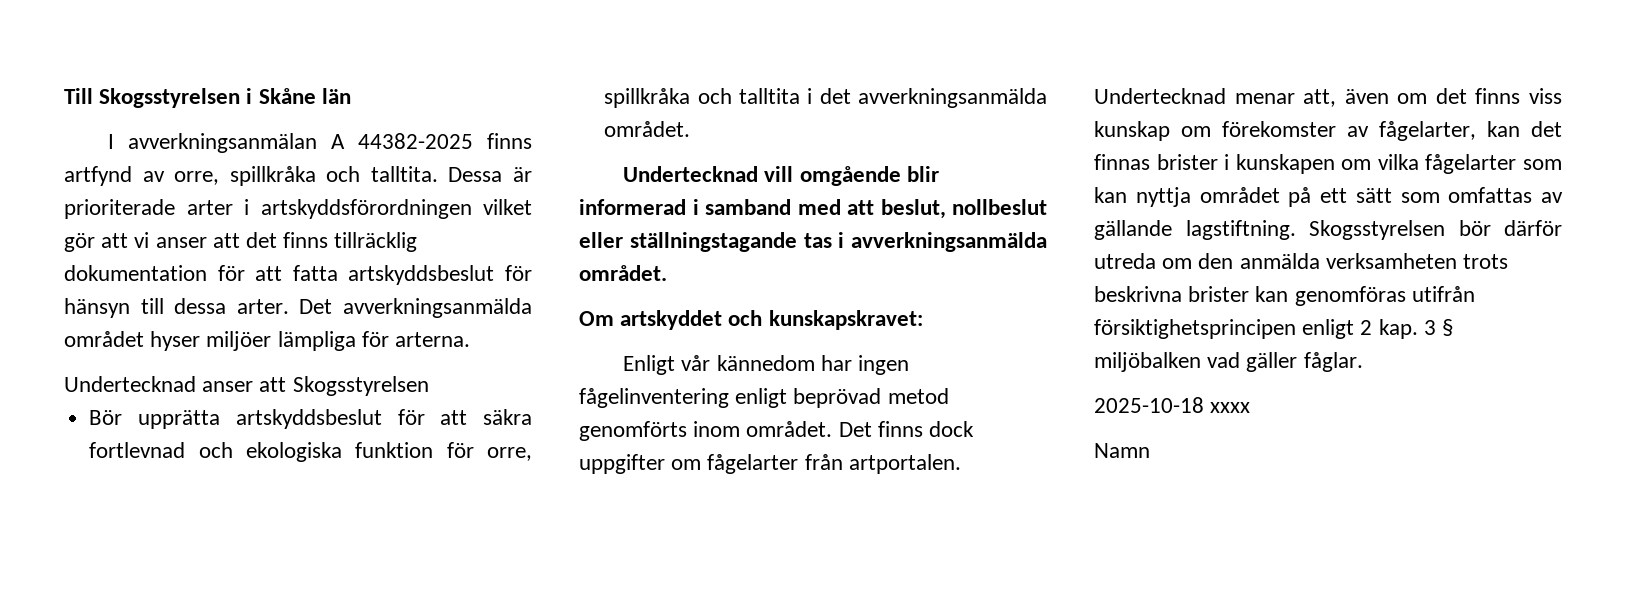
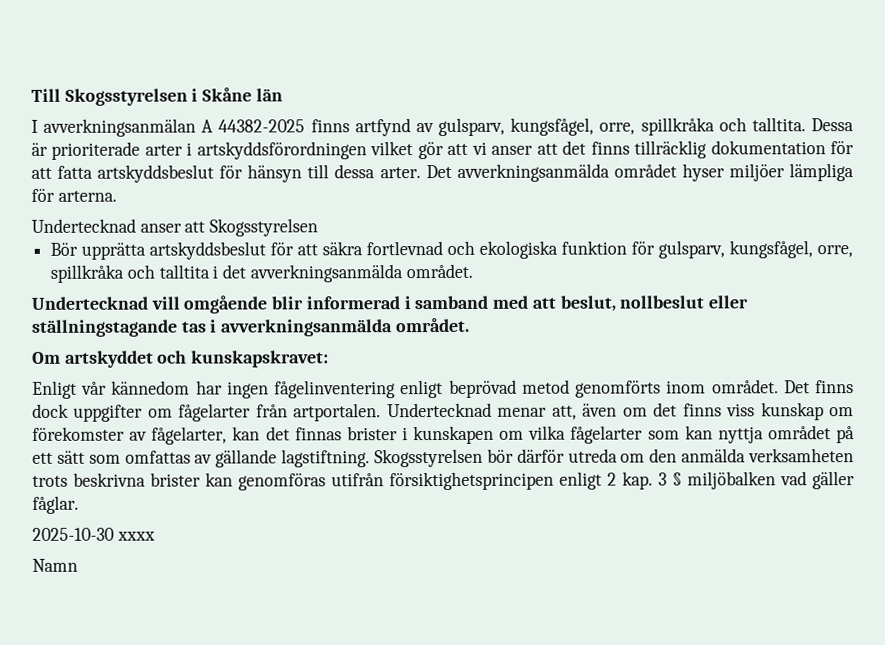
- I avverkningsanmälan A 44382-2025 finns artfynd av orre, spillkråka och talltita.
+ I avverkningsanmälan A 44382-2025 finns artfynd av gulsparv, kungsfågel, orre, spillkråka och talltita.
- Bör upprätta artskyddsbeslut för att säkra fortlevnad och ekologiska funktion för orre, spillkråka och talltita i det avverkningsanmälda området.
+ Bör upprätta artskyddsbeslut för att säkra fortlevnad och ekologiska funktion för gulsparv, kungsfågel, orre, spillkråka och talltita i det avverkningsanmälda området.
- 2025-10-18 xxxx
+ 2025-10-30 xxxx

